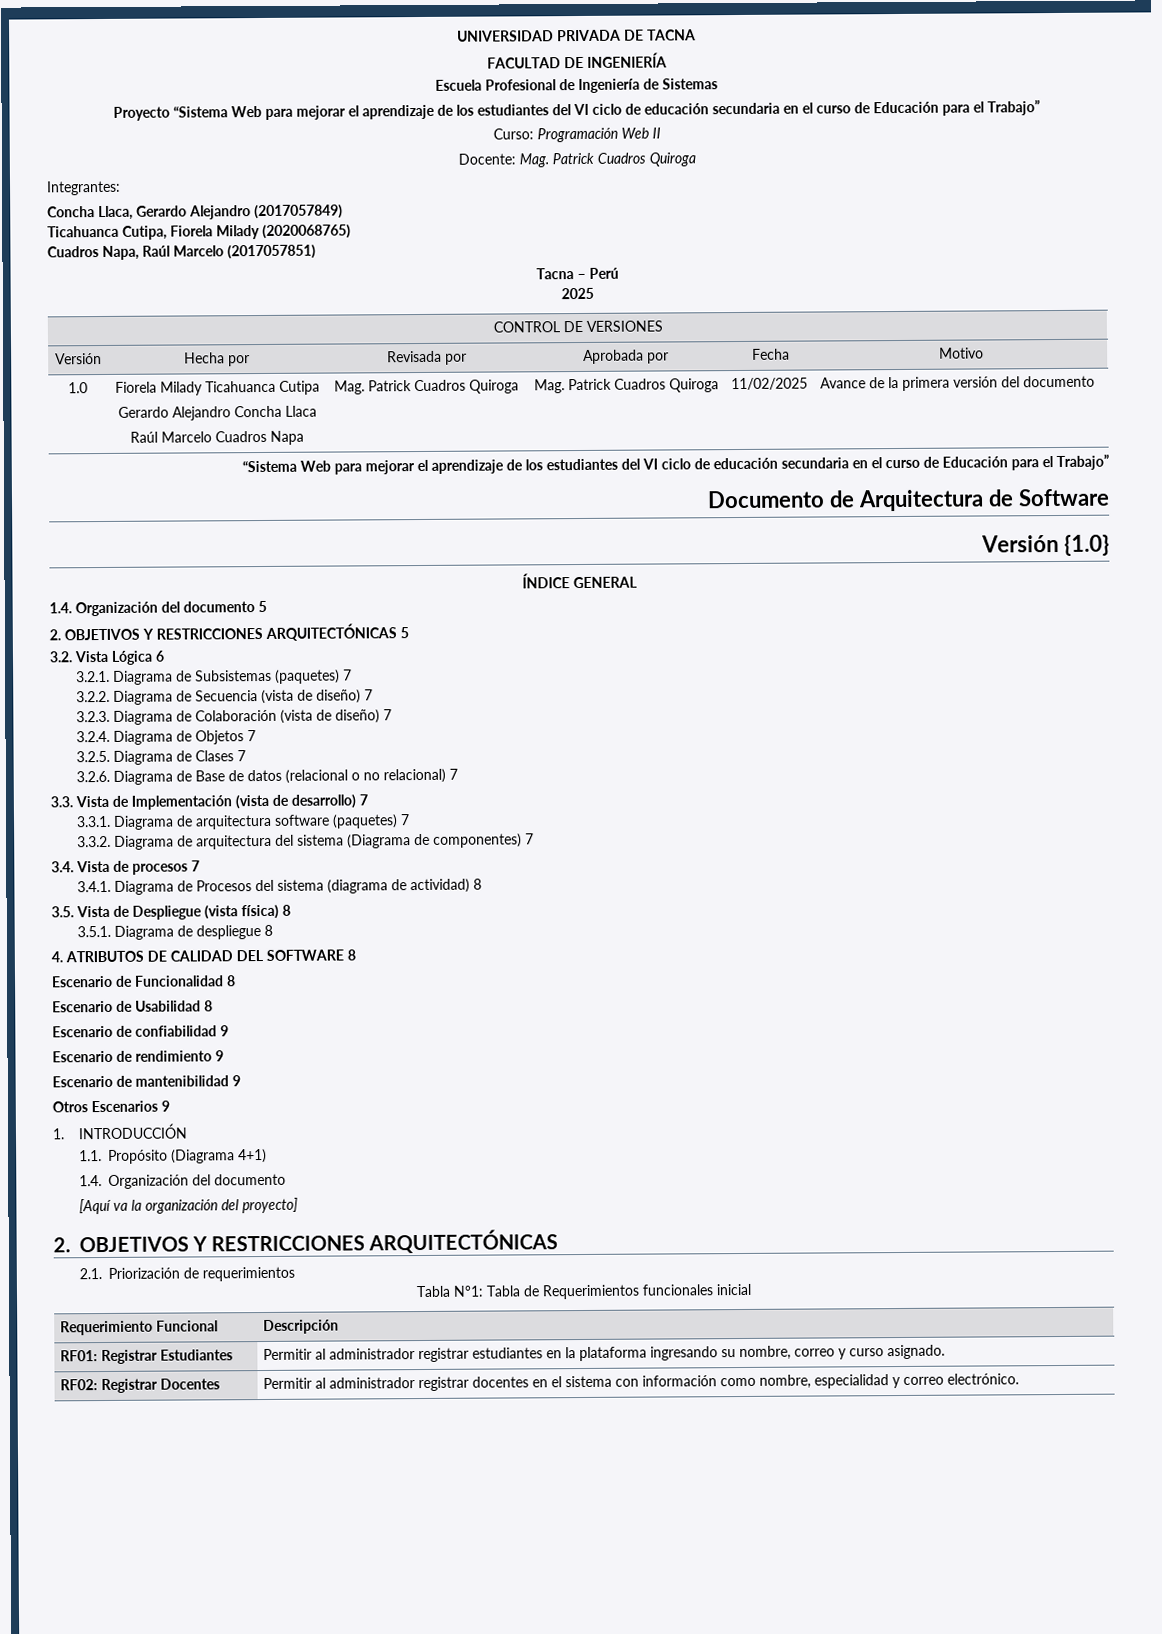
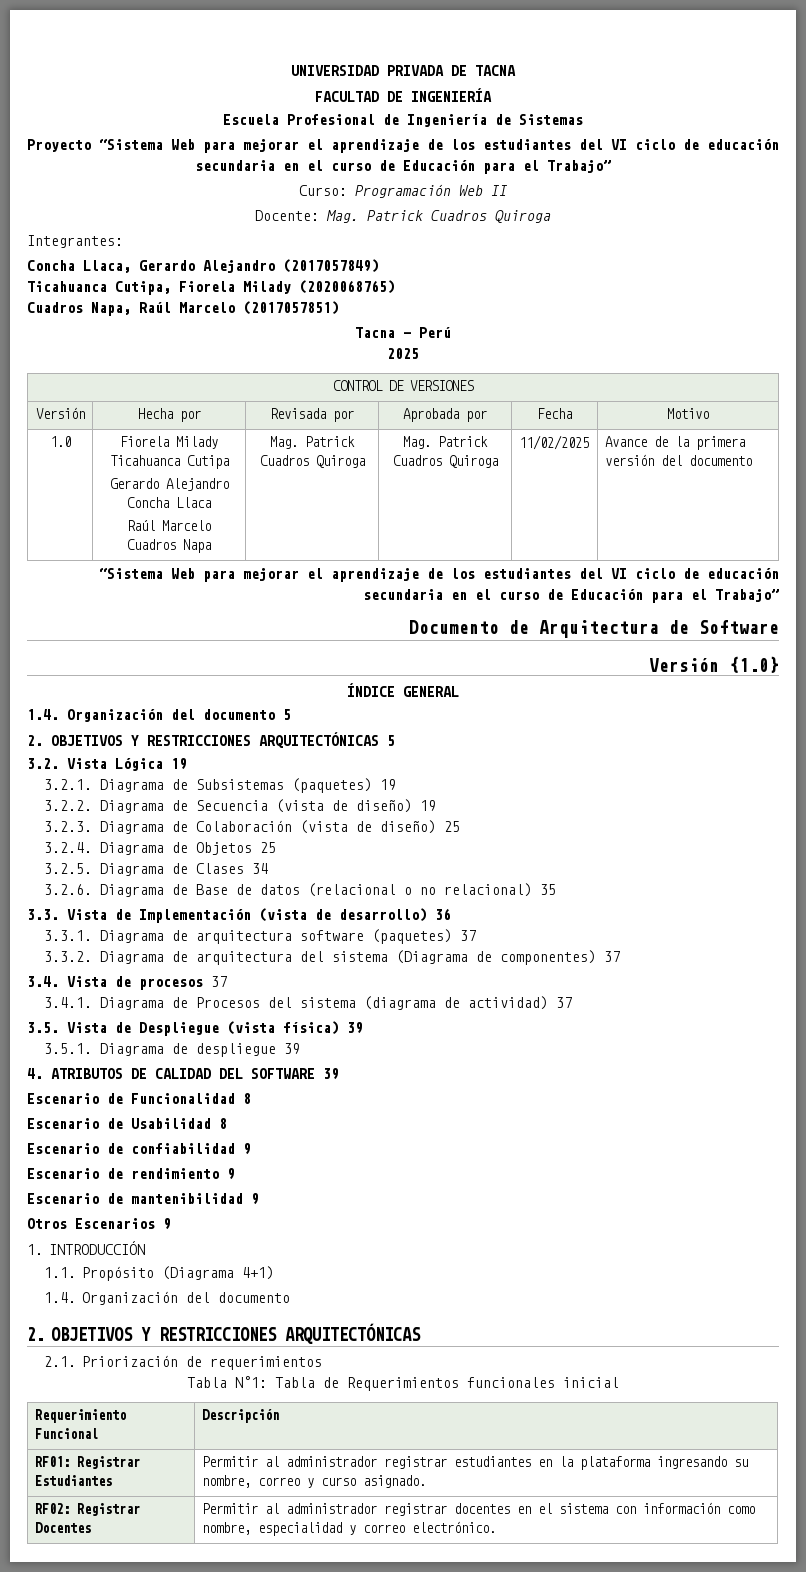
- 3.2. Vista Lógica 6
+ 3.2. Vista Lógica 19
- 3.2.1. Diagrama de Subsistemas (paquetes) 7
+ 3.2.1. Diagrama de Subsistemas (paquetes) 19
- 3.2.2. Diagrama de Secuencia (vista de diseño) 7
+ 3.2.2. Diagrama de Secuencia (vista de diseño) 19
- 3.2.3. Diagrama de Colaboración (vista de diseño) 7
+ 3.2.3. Diagrama de Colaboración (vista de diseño) 25
- 3.2.4. Diagrama de Objetos 7
+ 3.2.4. Diagrama de Objetos 25
- 3.2.5. Diagrama de Clases 7
+ 3.2.5. Diagrama de Clases 34
- 3.2.6. Diagrama de Base de datos (relacional o no relacional) 7
+ 3.2.6. Diagrama de Base de datos (relacional o no relacional) 35
- 3.3. Vista de Implementación (vista de desarrollo) 7
+ 3.3. Vista de Implementación (vista de desarrollo) 36
- 3.3.1. Diagrama de arquitectura software (paquetes) 7
+ 3.3.1. Diagrama de arquitectura software (paquetes) 37
- 3.3.2. Diagrama de arquitectura del sistema (Diagrama de componentes) 7
+ 3.3.2. Diagrama de arquitectura del sistema (Diagrama de componentes) 37
- 3.4. Vista de procesos 7
+ 3.4. Vista de procesos 37
- 3.4.1. Diagrama de Procesos del sistema (diagrama de actividad) 8
+ 3.4.1. Diagrama de Procesos del sistema (diagrama de actividad) 37
- 3.5. Vista de Despliegue (vista física) 8
+ 3.5. Vista de Despliegue (vista física) 39
- 3.5.1. Diagrama de despliegue 8
+ 3.5.1. Diagrama de despliegue 39
- 4. ATRIBUTOS DE CALIDAD DEL SOFTWARE 8
+ 4. ATRIBUTOS DE CALIDAD DEL SOFTWARE 39
- [Aquí va la organización del proyecto]

